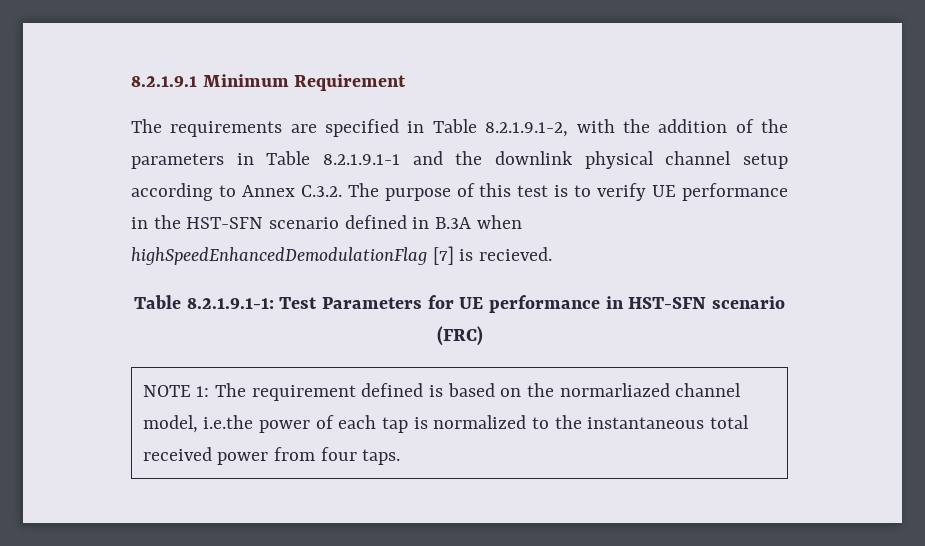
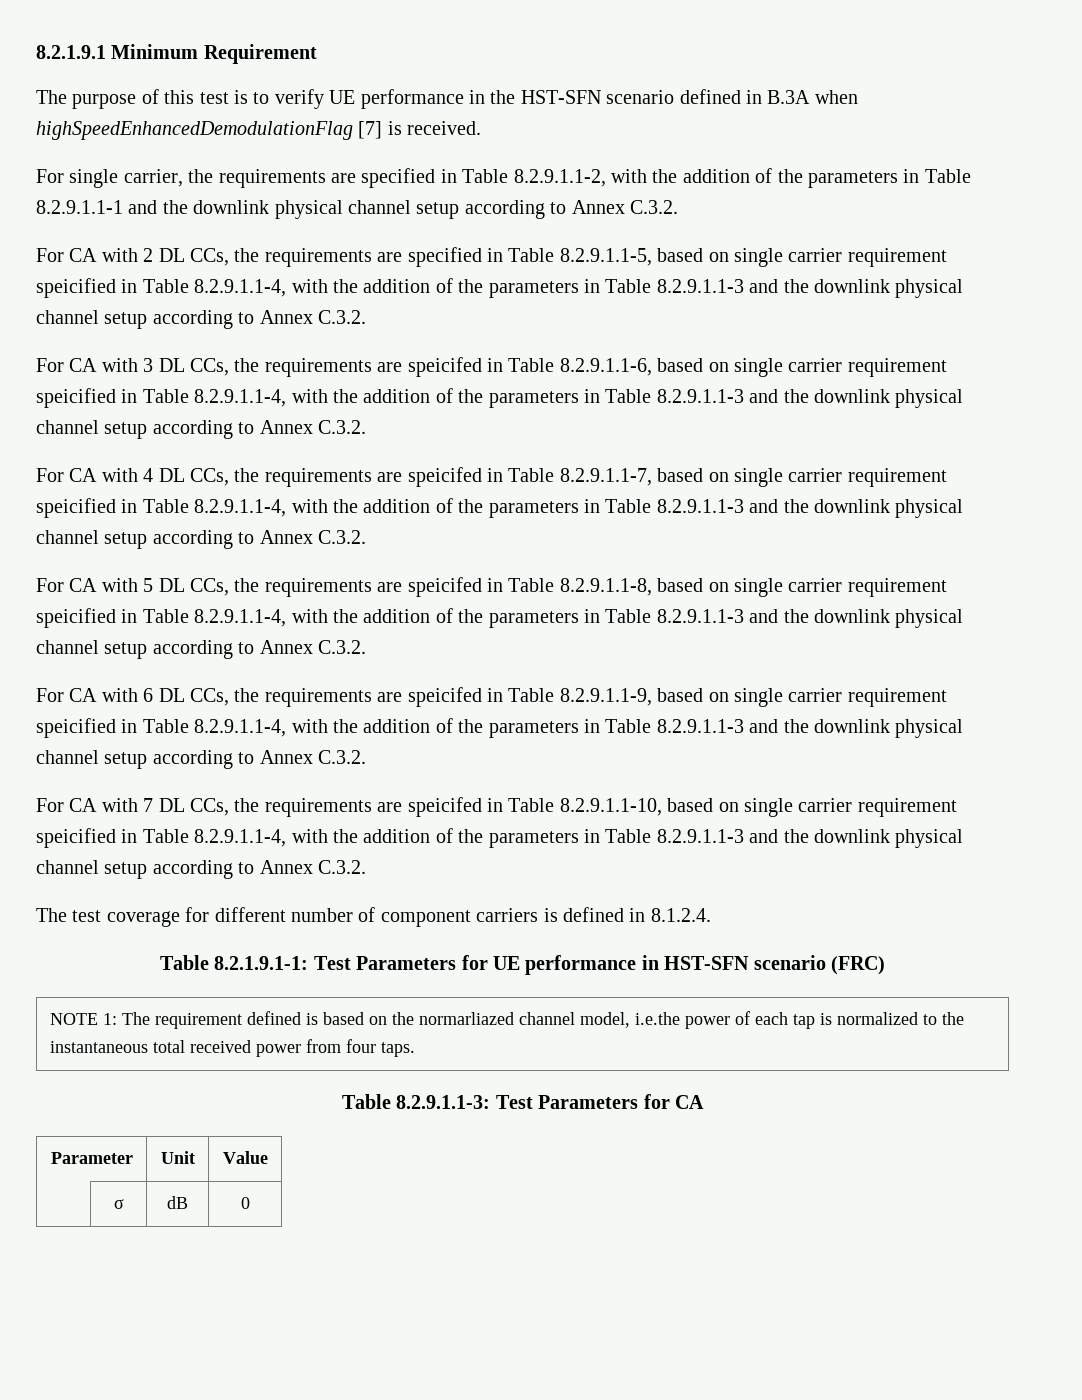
- The requirements are specified in Table 8.2.1.9.1-2, with the addition of the parameters in Table 8.2.1.9.1-1 and the downlink physical channel setup according to Annex C.3.2. The purpose of this test is to verify UE performance in the HST-SFN scenario defined in B.3A when highSpeedEnhancedDemodulationFlag [7] is recieved.
+ The purpose of this test is to verify UE performance in the HST-SFN scenario defined in B.3A when highSpeedEnhancedDemodulationFlag [7] is received.
+ For single carrier, the requirements are specified in Table 8.2.9.1.1-2, with the addition of the parameters in Table 8.2.9.1.1-1 and the downlink physical channel setup according to Annex C.3.2.
+ For CA with 2 DL CCs, the requirements are specified in Table 8.2.9.1.1-5, based on single carrier requirement speicified in Table 8.2.9.1.1-4, with the addition of the parameters in Table 8.2.9.1.1-3 and the downlink physical channel setup according to Annex C.3.2.
+ For CA with 3 DL CCs, the requirements are speicifed in Table 8.2.9.1.1-6, based on single carrier requirement speicified in Table 8.2.9.1.1-4, with the addition of the parameters in Table 8.2.9.1.1-3 and the downlink physical channel setup according to Annex C.3.2.
+ For CA with 4 DL CCs, the requirements are speicifed in Table 8.2.9.1.1-7, based on single carrier requirement speicified in Table 8.2.9.1.1-4, with the addition of the parameters in Table 8.2.9.1.1-3 and the downlink physical channel setup according to Annex C.3.2.
+ For CA with 5 DL CCs, the requirements are speicifed in Table 8.2.9.1.1-8, based on single carrier requirement speicified in Table 8.2.9.1.1-4, with the addition of the parameters in Table 8.2.9.1.1-3 and the downlink physical channel setup according to Annex C.3.2.
+ For CA with 6 DL CCs, the requirements are speicifed in Table 8.2.9.1.1-9, based on single carrier requirement speicified in Table 8.2.9.1.1-4, with the addition of the parameters in Table 8.2.9.1.1-3 and the downlink physical channel setup according to Annex C.3.2.
+ For CA with 7 DL CCs, the requirements are speicifed in Table 8.2.9.1.1-10, based on single carrier requirement speicified in Table 8.2.9.1.1-4, with the addition of the parameters in Table 8.2.9.1.1-3 and the downlink physical channel setup according to Annex C.3.2.
+ The test coverage for different number of component carriers is defined in 8.1.2.4.
+ Table 8.2.9.1.1-3: Test Parameters for CA
+ Parameter | Unit | Value
+ | σ | dB | 0

